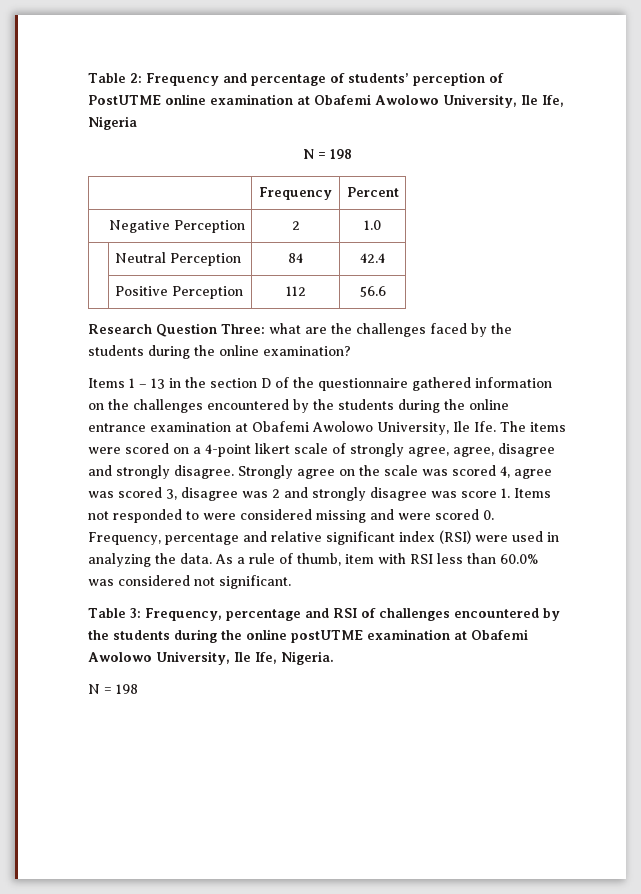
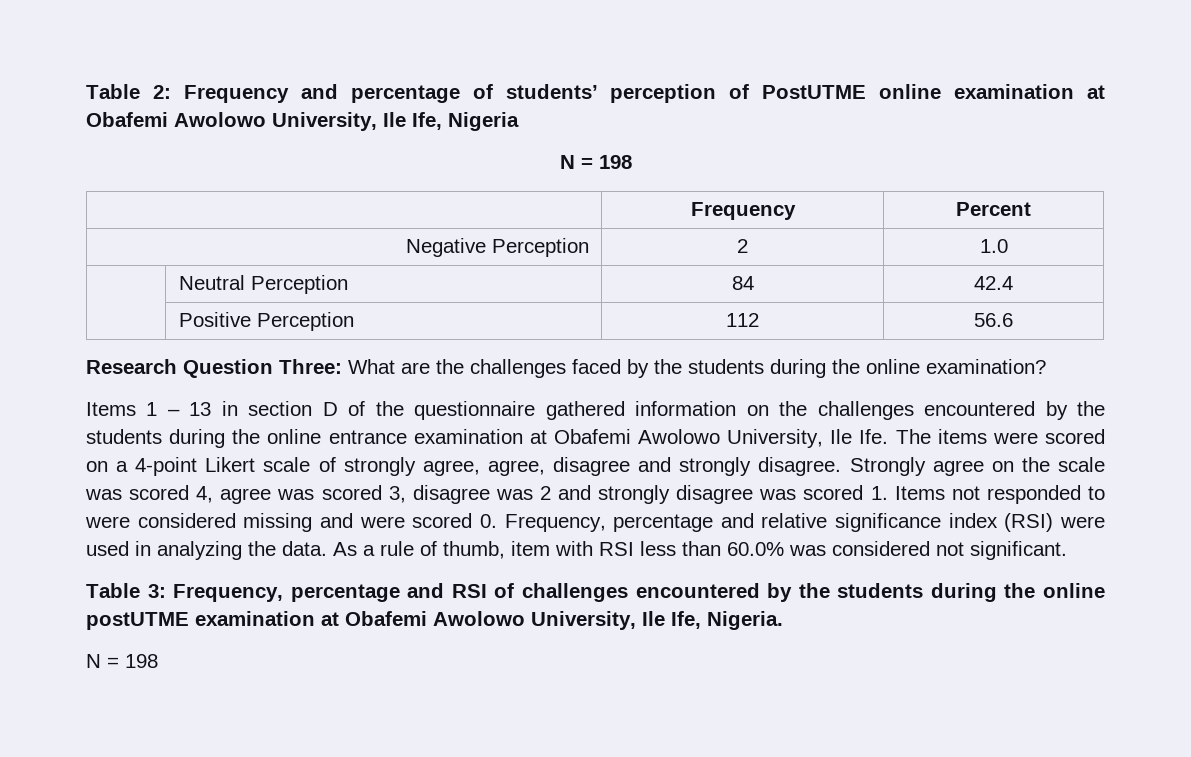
- Research Question Three: what are the challenges faced by the students during the online examination?
+ Research Question Three: What are the challenges faced by the students during the online examination?
- Items 1 – 13 in the section D of the questionnaire gathered information on the challenges encountered by the students during the online entrance examination at Obafemi Awolowo University, Ile Ife. The items were scored on a 4-point likert scale of strongly agree, agree, disagree and strongly disagree.
+ Items 1 – 13 in section D of the questionnaire gathered information on the challenges encountered by the students during the online entrance examination at Obafemi Awolowo University, Ile Ife. The items were scored on a 4-point Likert scale of strongly agree, agree, disagree and strongly disagree.
- Strongly agree on the scale was scored 4, agree was scored 3, disagree was 2 and strongly disagree was score 1. Items not responded to were considered missing and were scored 0. Frequency, percentage and relative significant index (RSI) were used in analyzing the data.
+ Strongly agree on the scale was scored 4, agree was scored 3, disagree was 2 and strongly disagree was scored 1. Items not responded to were considered missing and were scored 0. Frequency, percentage and relative significance index (RSI) were used in analyzing the data.

